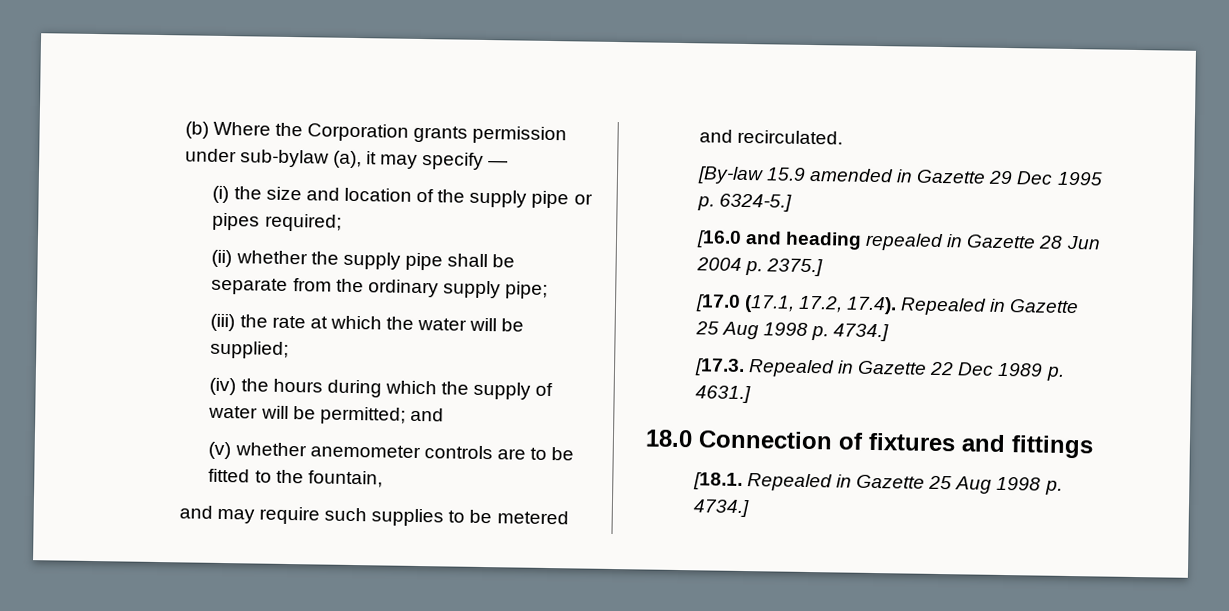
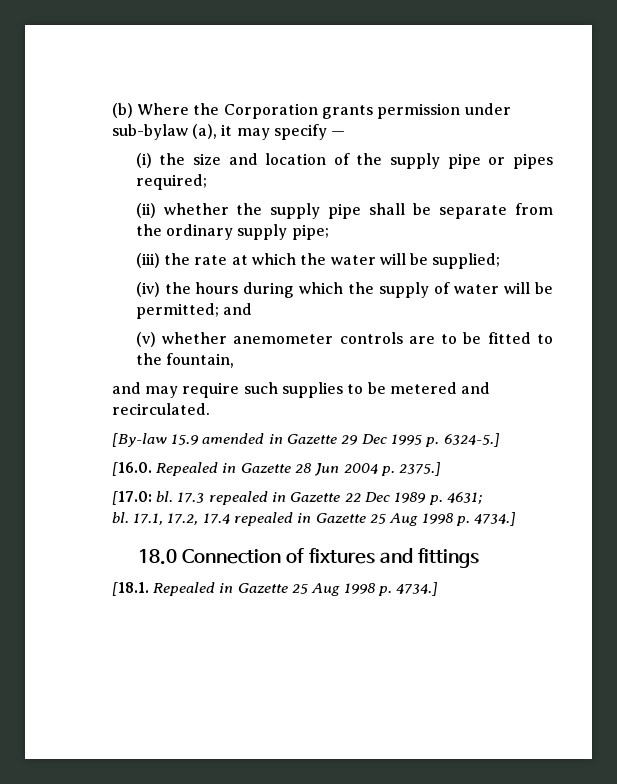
- [16.0 and heading repealed in Gazette 28 Jun 2004 p. 2375.]
+ [16.0. Repealed in Gazette 28 Jun 2004 p. 2375.]
- [17.0 (17.1, 17.2, 17.4). Repealed in Gazette 25 Aug 1998 p. 4734.]
- [17.3. Repealed in Gazette 22 Dec 1989 p. 4631.]
+ [17.0: bl. 17.3 repealed in Gazette 22 Dec 1989 p. 4631;
+ bl. 17.1, 17.2, 17.4 repealed in Gazette 25 Aug 1998 p. 4734.]

